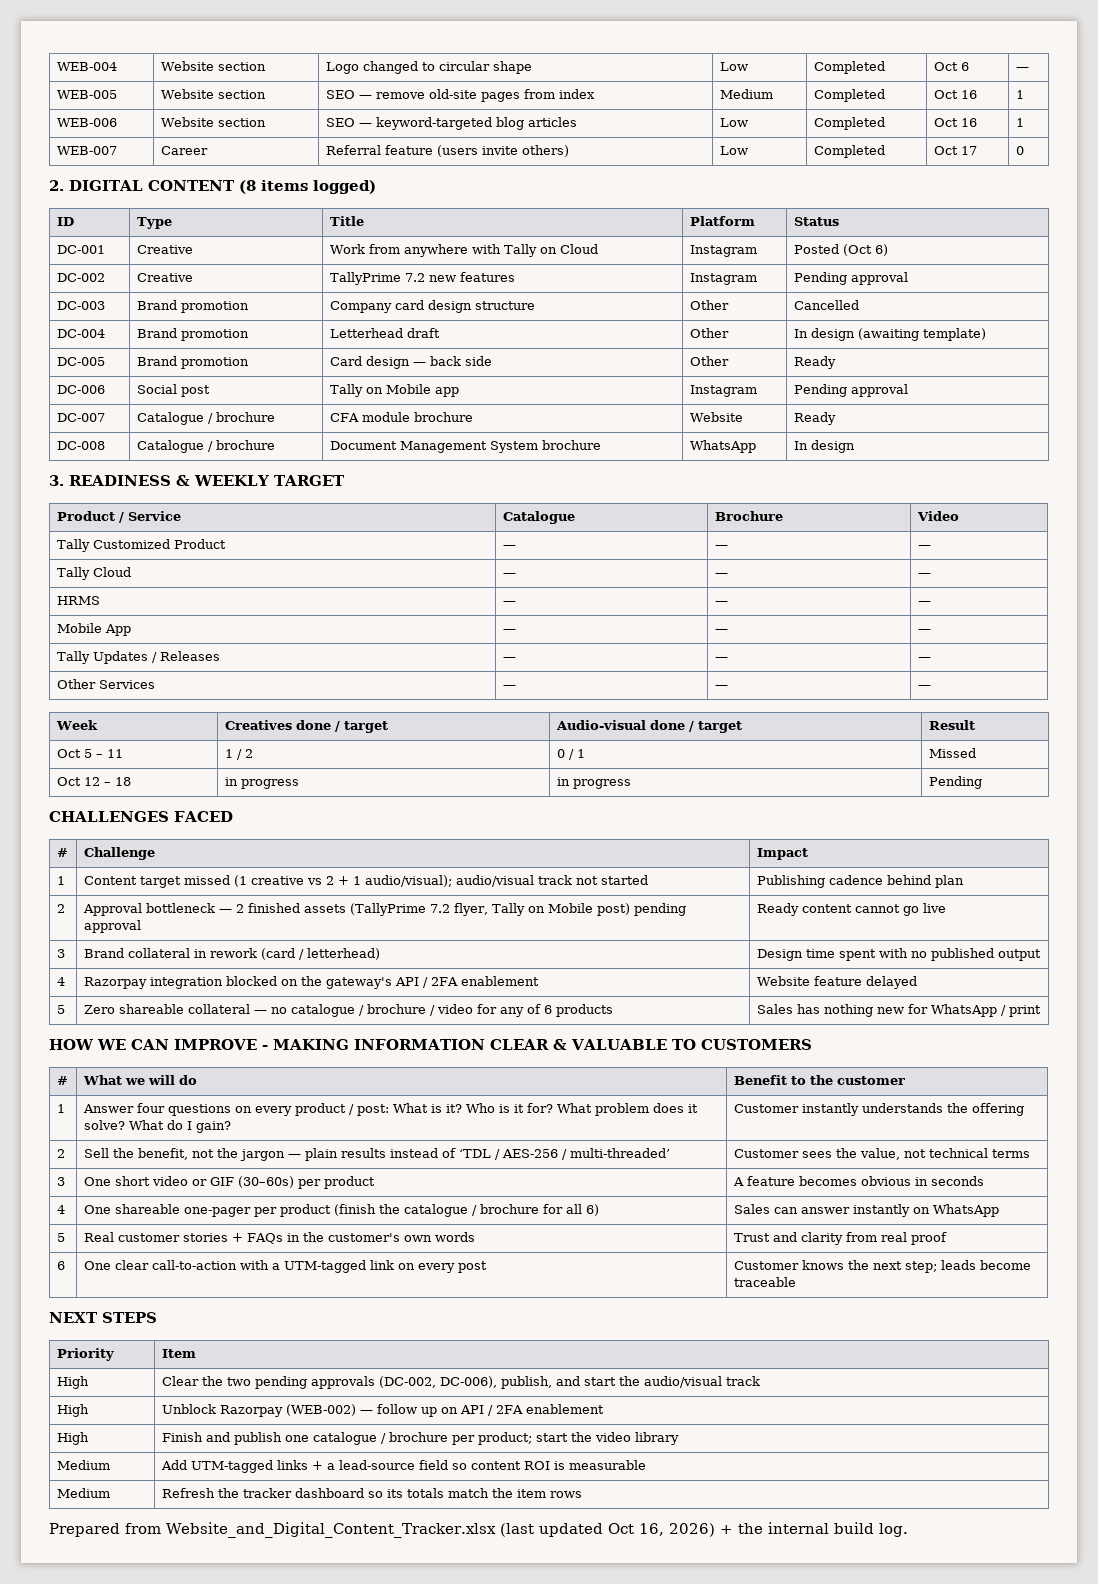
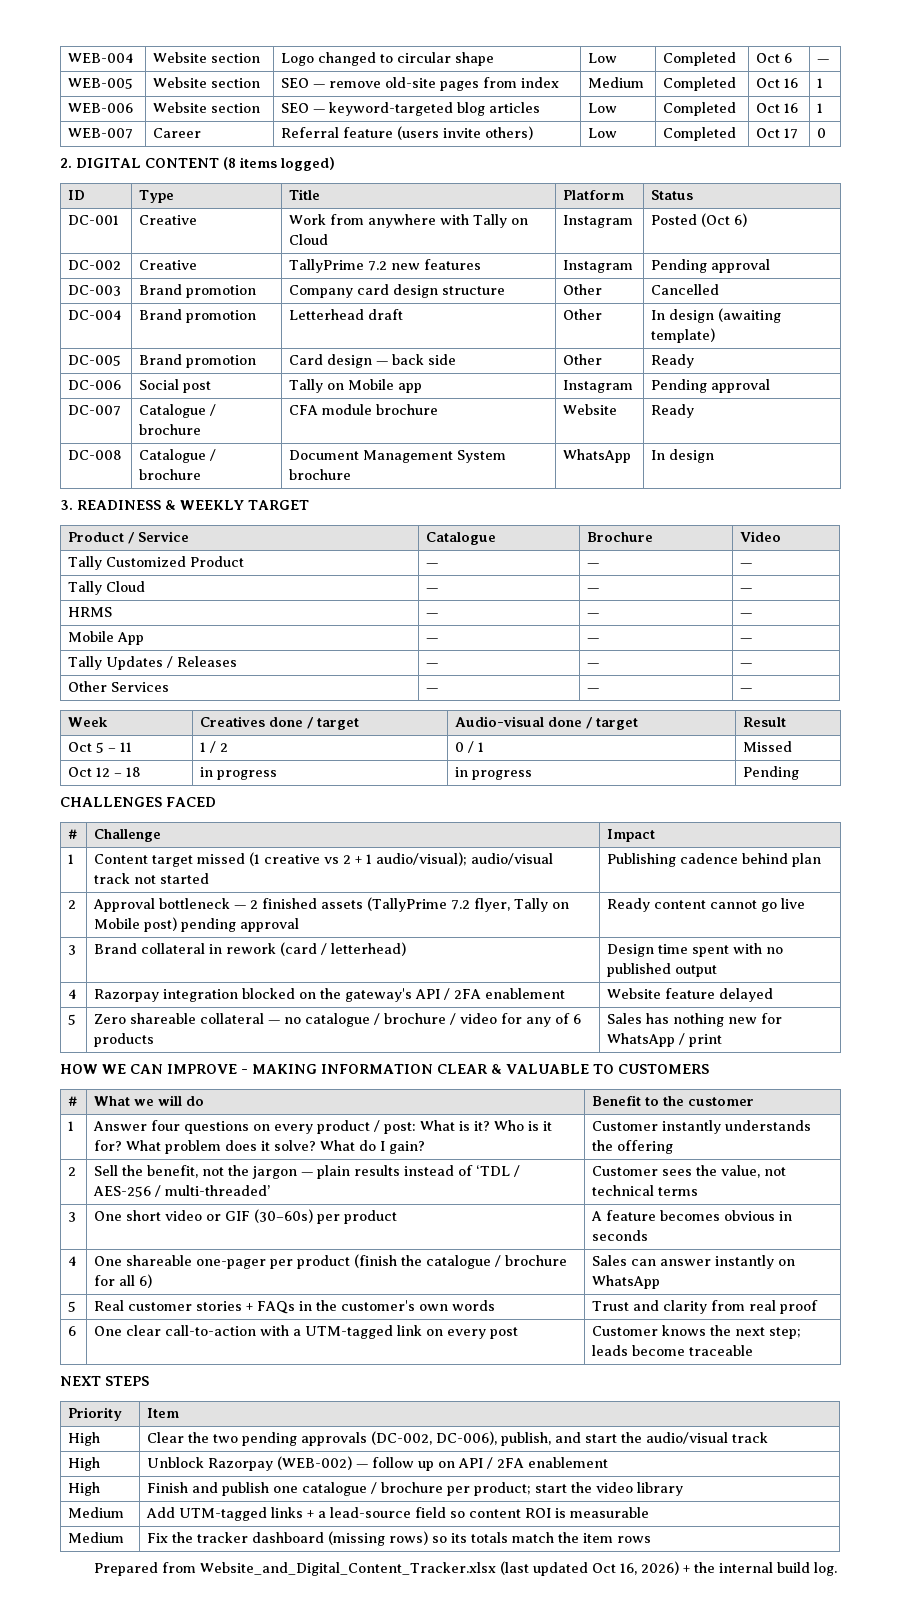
- Medium | Refresh the tracker dashboard so its totals match the item rows
+ Medium | Fix the tracker dashboard (missing rows) so its totals match the item rows

